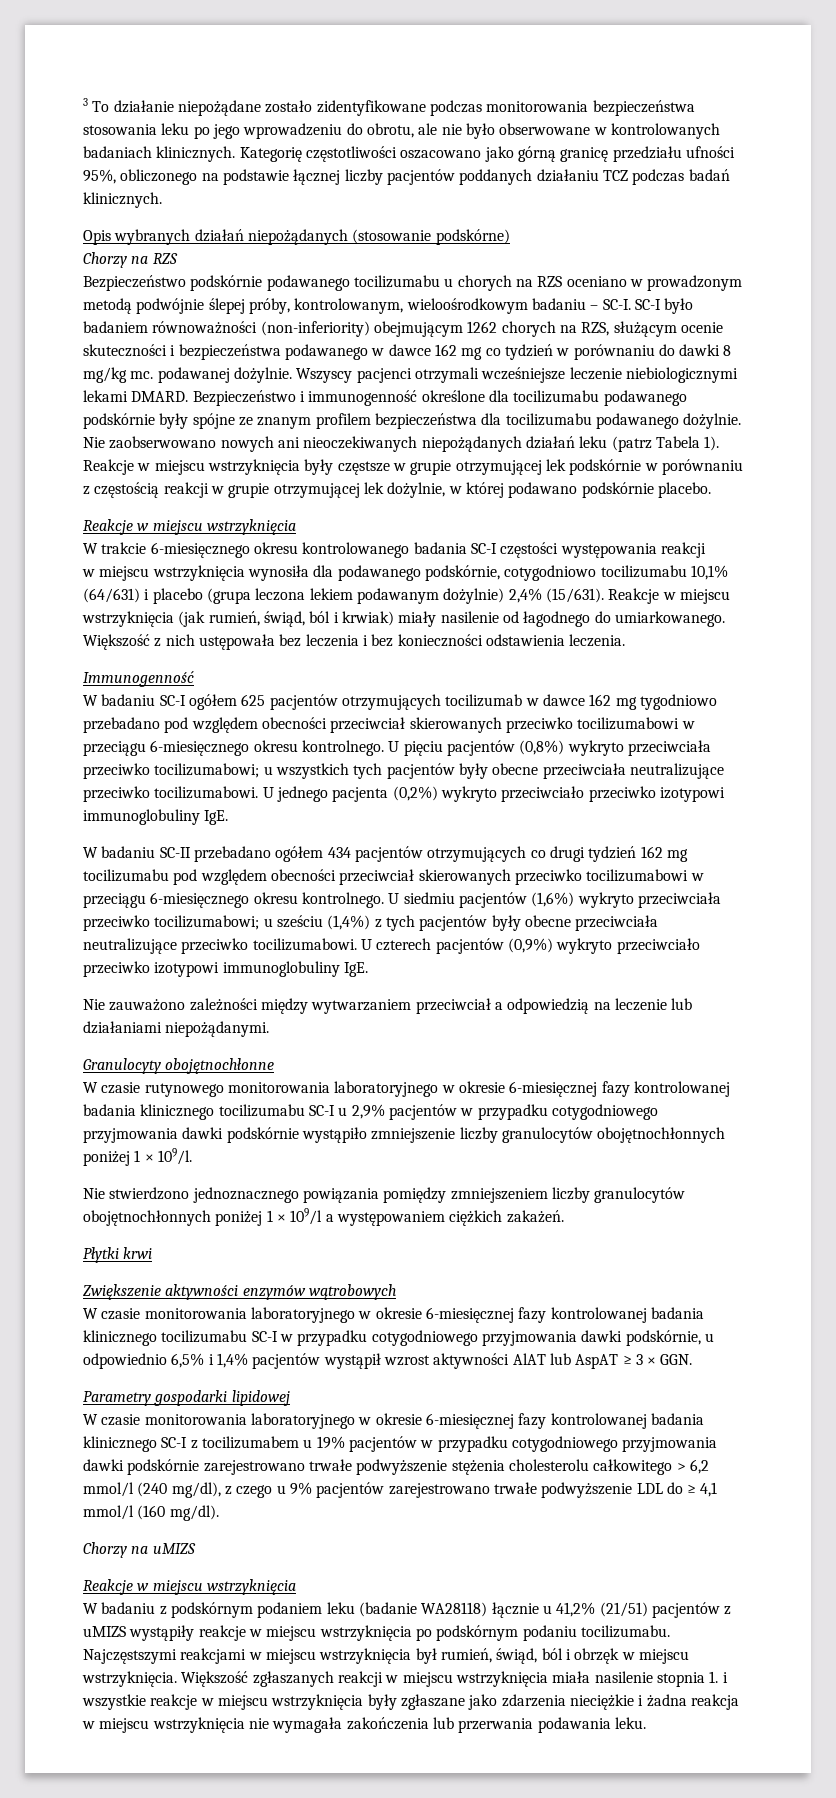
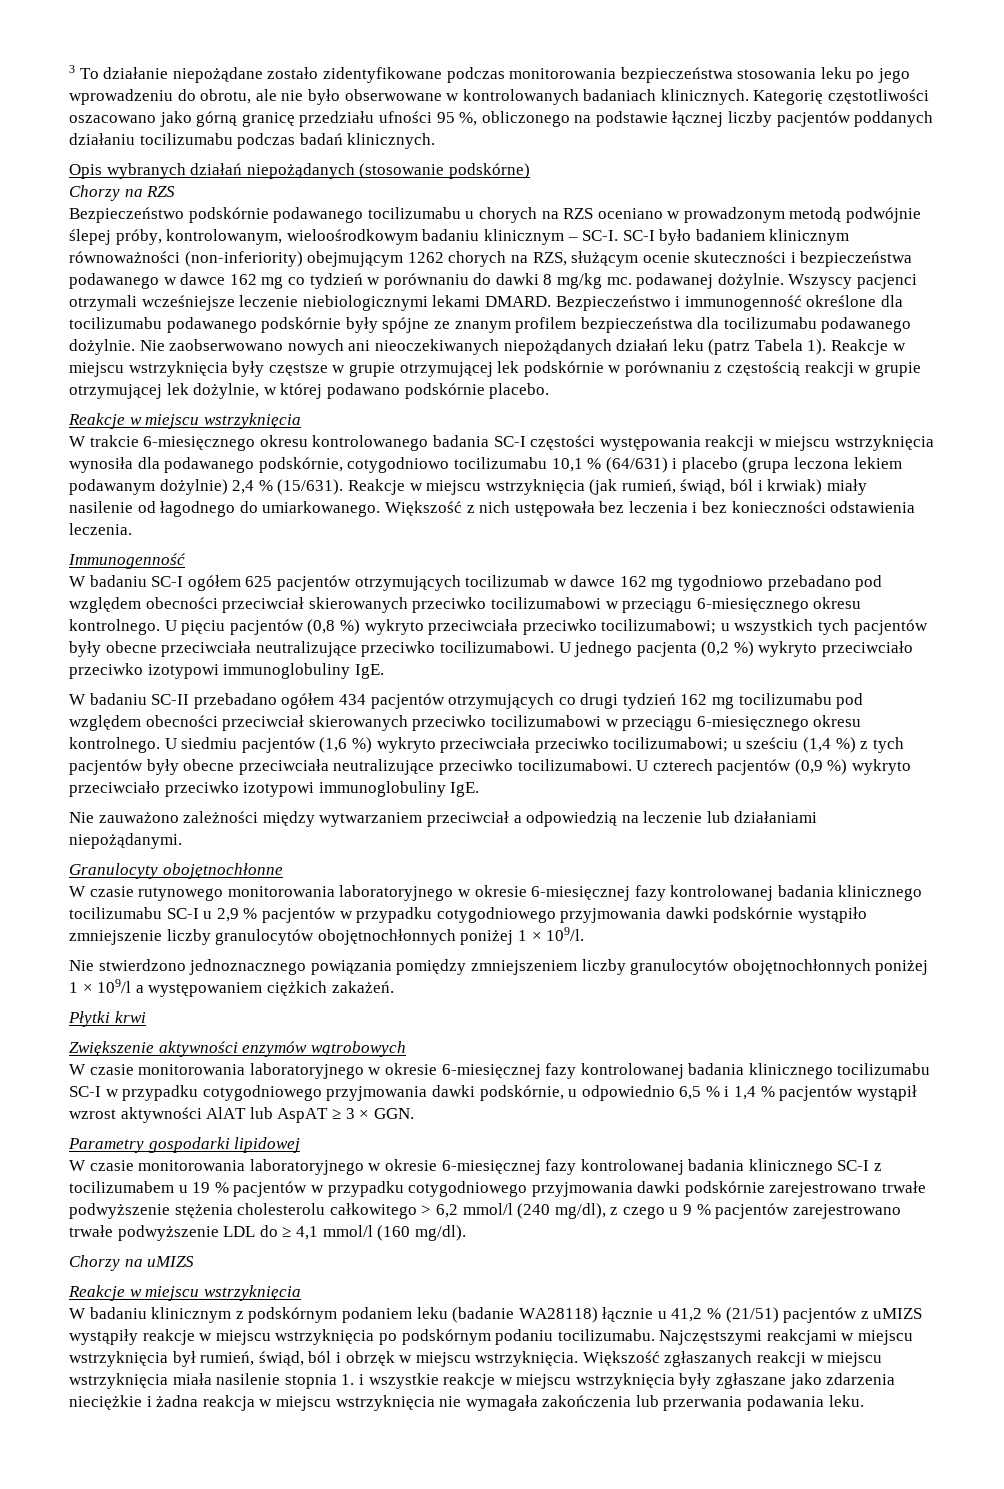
- Kategorię częstotliwości oszacowano jako górną granicę przedziału ufności 95%, obliczonego na podstawie łącznej liczby pacjentów poddanych działaniu TCZ podczas badań klinicznych.
+ Kategorię częstotliwości oszacowano jako górną granicę przedziału ufności 95 %, obliczonego na podstawie łącznej liczby pacjentów poddanych działaniu tocilizumabu podczas badań klinicznych.
- Bezpieczeństwo podskórnie podawanego tocilizumabu u chorych na RZS oceniano w prowadzonym metodą podwójnie ślepej próby, kontrolowanym, wieloośrodkowym badaniu – SC-I.
+ Bezpieczeństwo podskórnie podawanego tocilizumabu u chorych na RZS oceniano w prowadzonym metodą podwójnie ślepej próby, kontrolowanym, wieloośrodkowym badaniu klinicznym – SC-I.
- SC-I było badaniem równoważności (non-inferiority) obejmującym 1262 chorych na RZS, służącym ocenie skuteczności i bezpieczeństwa podawanego w dawce 162 mg co tydzień w porównaniu do dawki 8 mg/kg mc. podawanej dożylnie.
+ SC-I było badaniem klinicznym równoważności (non-inferiority) obejmującym 1262 chorych na RZS, służącym ocenie skuteczności i bezpieczeństwa podawanego w dawce 162 mg co tydzień w porównaniu do dawki 8 mg/kg mc. podawanej dożylnie.
- W trakcie 6-miesięcznego okresu kontrolowanego badania SC-I częstości występowania reakcji
- w miejscu wstrzyknięcia wynosiła dla podawanego podskórnie, cotygodniowo tocilizumabu 10,1% (64/631) i placebo (grupa leczona lekiem podawanym dożylnie) 2,4% (15/631).
+ W trakcie 6-miesięcznego okresu kontrolowanego badania SC-I częstości występowania reakcji w miejscu wstrzyknięcia wynosiła dla podawanego podskórnie, cotygodniowo tocilizumabu 10,1 % (64/631) i placebo (grupa leczona lekiem podawanym dożylnie) 2,4 % (15/631).
- U pięciu pacjentów (0,8%) wykryto przeciwciała przeciwko tocilizumabowi; u wszystkich tych pacjentów były obecne przeciwciała neutralizujące przeciwko tocilizumabowi.
+ U pięciu pacjentów (0,8 %) wykryto przeciwciała przeciwko tocilizumabowi; u wszystkich tych pacjentów były obecne przeciwciała neutralizujące przeciwko tocilizumabowi.
- U jednego pacjenta (0,2%) wykryto przeciwciało przeciwko izotypowi immunoglobuliny IgE.
+ U jednego pacjenta (0,2 %) wykryto przeciwciało przeciwko izotypowi immunoglobuliny IgE.
- U siedmiu pacjentów (1,6%) wykryto przeciwciała przeciwko tocilizumabowi; u sześciu (1,4%) z tych pacjentów były obecne przeciwciała neutralizujące przeciwko tocilizumabowi.
+ U siedmiu pacjentów (1,6 %) wykryto przeciwciała przeciwko tocilizumabowi; u sześciu (1,4 %) z tych pacjentów były obecne przeciwciała neutralizujące przeciwko tocilizumabowi.
- U czterech pacjentów (0,9%) wykryto przeciwciało przeciwko izotypowi immunoglobuliny IgE.
+ U czterech pacjentów (0,9 %) wykryto przeciwciało przeciwko izotypowi immunoglobuliny IgE.
- W czasie rutynowego monitorowania laboratoryjnego w okresie 6-miesięcznej fazy kontrolowanej badania klinicznego tocilizumabu SC-I u 2,9% pacjentów w przypadku cotygodniowego przyjmowania dawki podskórnie wystąpiło zmniejszenie liczby granulocytów obojętnochłonnych poniżej 1 × 109/l.
+ W czasie rutynowego monitorowania laboratoryjnego w okresie 6-miesięcznej fazy kontrolowanej badania klinicznego tocilizumabu SC-I u 2,9 % pacjentów w przypadku cotygodniowego przyjmowania dawki podskórnie wystąpiło zmniejszenie liczby granulocytów obojętnochłonnych poniżej 1 × 109/l.
- W czasie monitorowania laboratoryjnego w okresie 6-miesięcznej fazy kontrolowanej badania klinicznego tocilizumabu SC-I w przypadku cotygodniowego przyjmowania dawki podskórnie, u odpowiednio 6,5% i 1,4% pacjentów wystąpił wzrost aktywności AlAT lub AspAT ≥ 3 × GGN.
+ W czasie monitorowania laboratoryjnego w okresie 6-miesięcznej fazy kontrolowanej badania klinicznego tocilizumabu SC-I w przypadku cotygodniowego przyjmowania dawki podskórnie, u odpowiednio 6,5 % i 1,4 % pacjentów wystąpił wzrost aktywności AlAT lub AspAT ≥ 3 × GGN.
- W czasie monitorowania laboratoryjnego w okresie 6-miesięcznej fazy kontrolowanej badania klinicznego SC-I z tocilizumabem u 19% pacjentów w przypadku cotygodniowego przyjmowania dawki podskórnie zarejestrowano trwałe podwyższenie stężenia cholesterolu całkowitego > 6,2 mmol/l (240 mg/dl), z czego u 9% pacjentów zarejestrowano trwałe podwyższenie LDL do ≥ 4,1 mmol/l (160 mg/dl).
+ W czasie monitorowania laboratoryjnego w okresie 6-miesięcznej fazy kontrolowanej badania klinicznego SC-I z tocilizumabem u 19 % pacjentów w przypadku cotygodniowego przyjmowania dawki podskórnie zarejestrowano trwałe podwyższenie stężenia cholesterolu całkowitego > 6,2 mmol/l (240 mg/dl), z czego u 9 % pacjentów zarejestrowano trwałe podwyższenie LDL do ≥ 4,1 mmol/l (160 mg/dl).
- W badaniu z podskórnym podaniem leku (badanie WA28118) łącznie u 41,2% (21/51) pacjentów z uMIZS wystąpiły reakcje w miejscu wstrzyknięcia po podskórnym podaniu tocilizumabu.
+ W badaniu klinicznym z podskórnym podaniem leku (badanie WA28118) łącznie u 41,2 % (21/51) pacjentów z uMIZS wystąpiły reakcje w miejscu wstrzyknięcia po podskórnym podaniu tocilizumabu.

